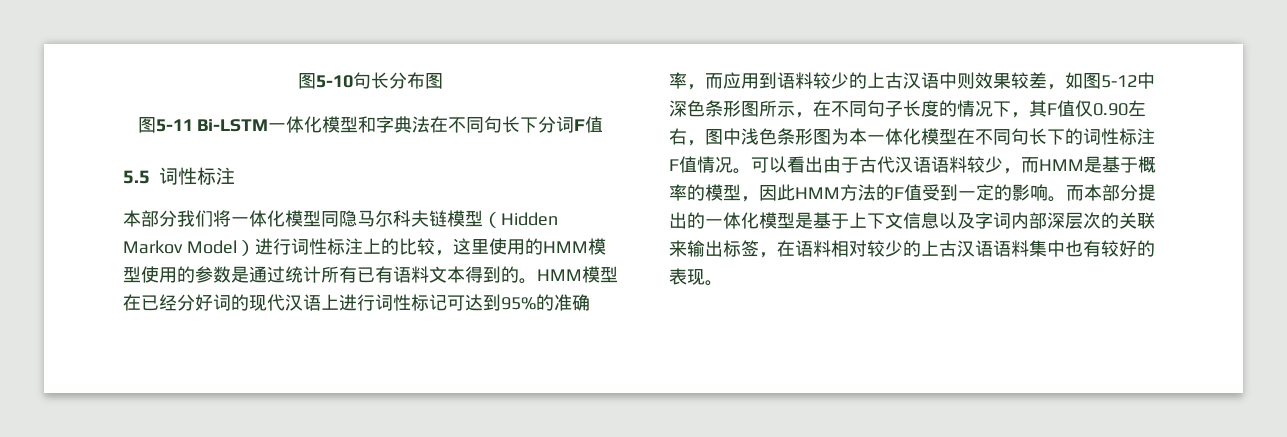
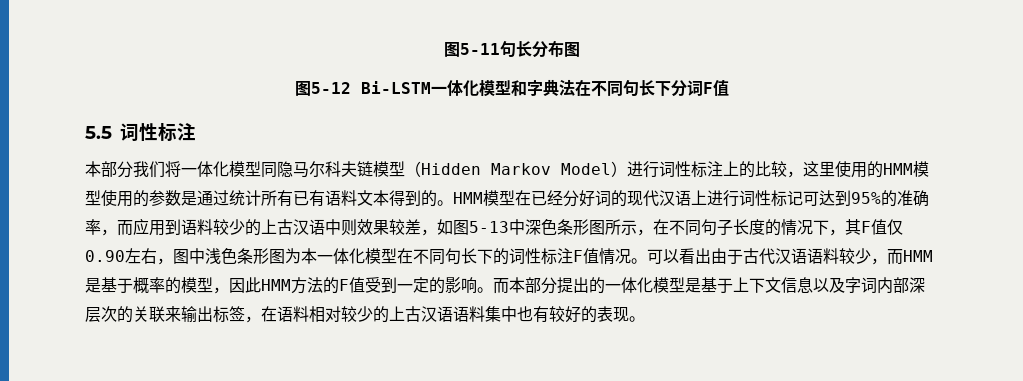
- 图5-10句长分布图
+ 图5-11句长分布图
- 图5-11 Bi-LSTM一体化模型和字典法在不同句长下分词F值
+ 图5-12 Bi-LSTM一体化模型和字典法在不同句长下分词F值
- HMM模型在已经分好词的现代汉语上进行词性标记可达到95%的准确率，而应用到语料较少的上古汉语中则效果较差，如图5-12中深色条形图所示，在不同句子长度的情况下，其F值仅0.90左右，图中浅色条形图为本一体化模型在不同句长下的词性标注F值情况。
+ HMM模型在已经分好词的现代汉语上进行词性标记可达到95%的准确率，而应用到语料较少的上古汉语中则效果较差，如图5-13中深色条形图所示，在不同句子长度的情况下，其F值仅0.90左右，图中浅色条形图为本一体化模型在不同句长下的词性标注F值情况。

